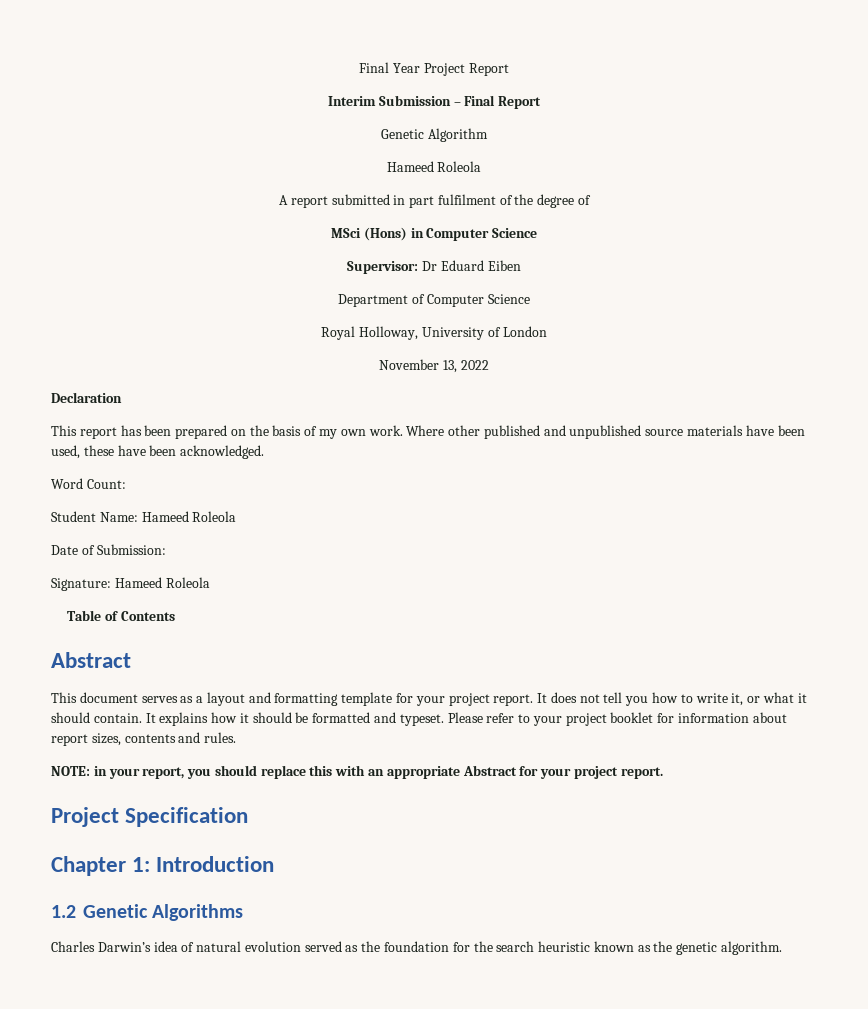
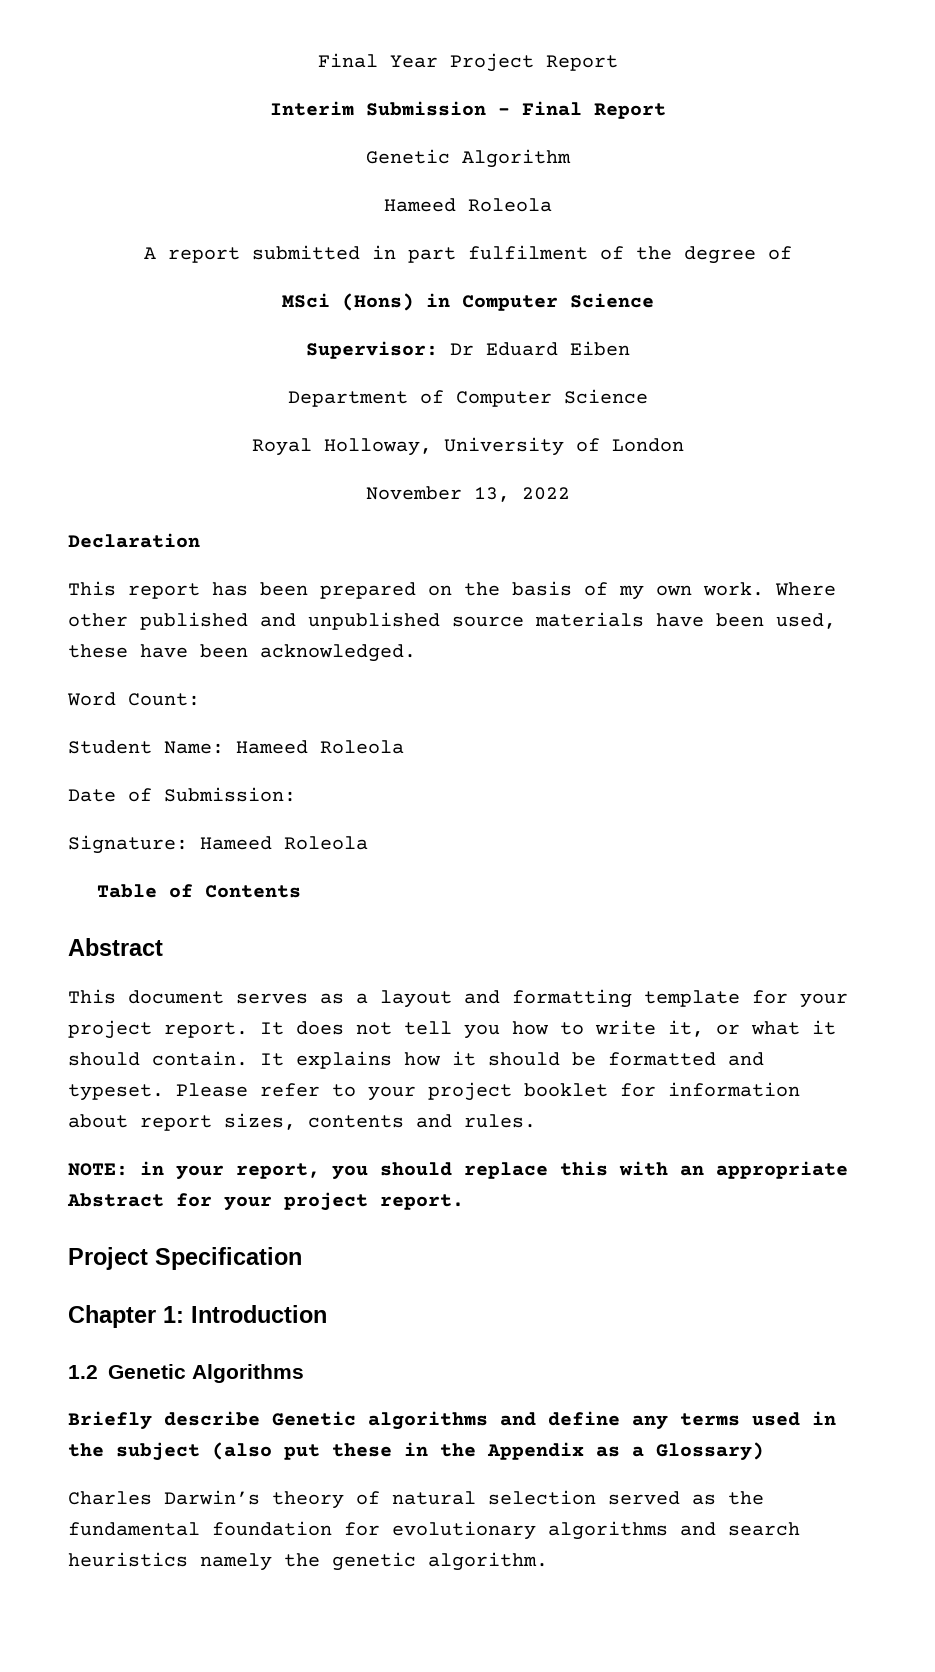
+ Briefly describe Genetic algorithms and define any terms used in the subject (also put these in the Appendix as a Glossary)
- Charles Darwin’s idea of natural evolution served as the foundation for the search heuristic known as the genetic algorithm.
+ Charles Darwin’s theory of natural selection served as the fundamental foundation for evolutionary algorithms and search heuristics namely the genetic algorithm.

